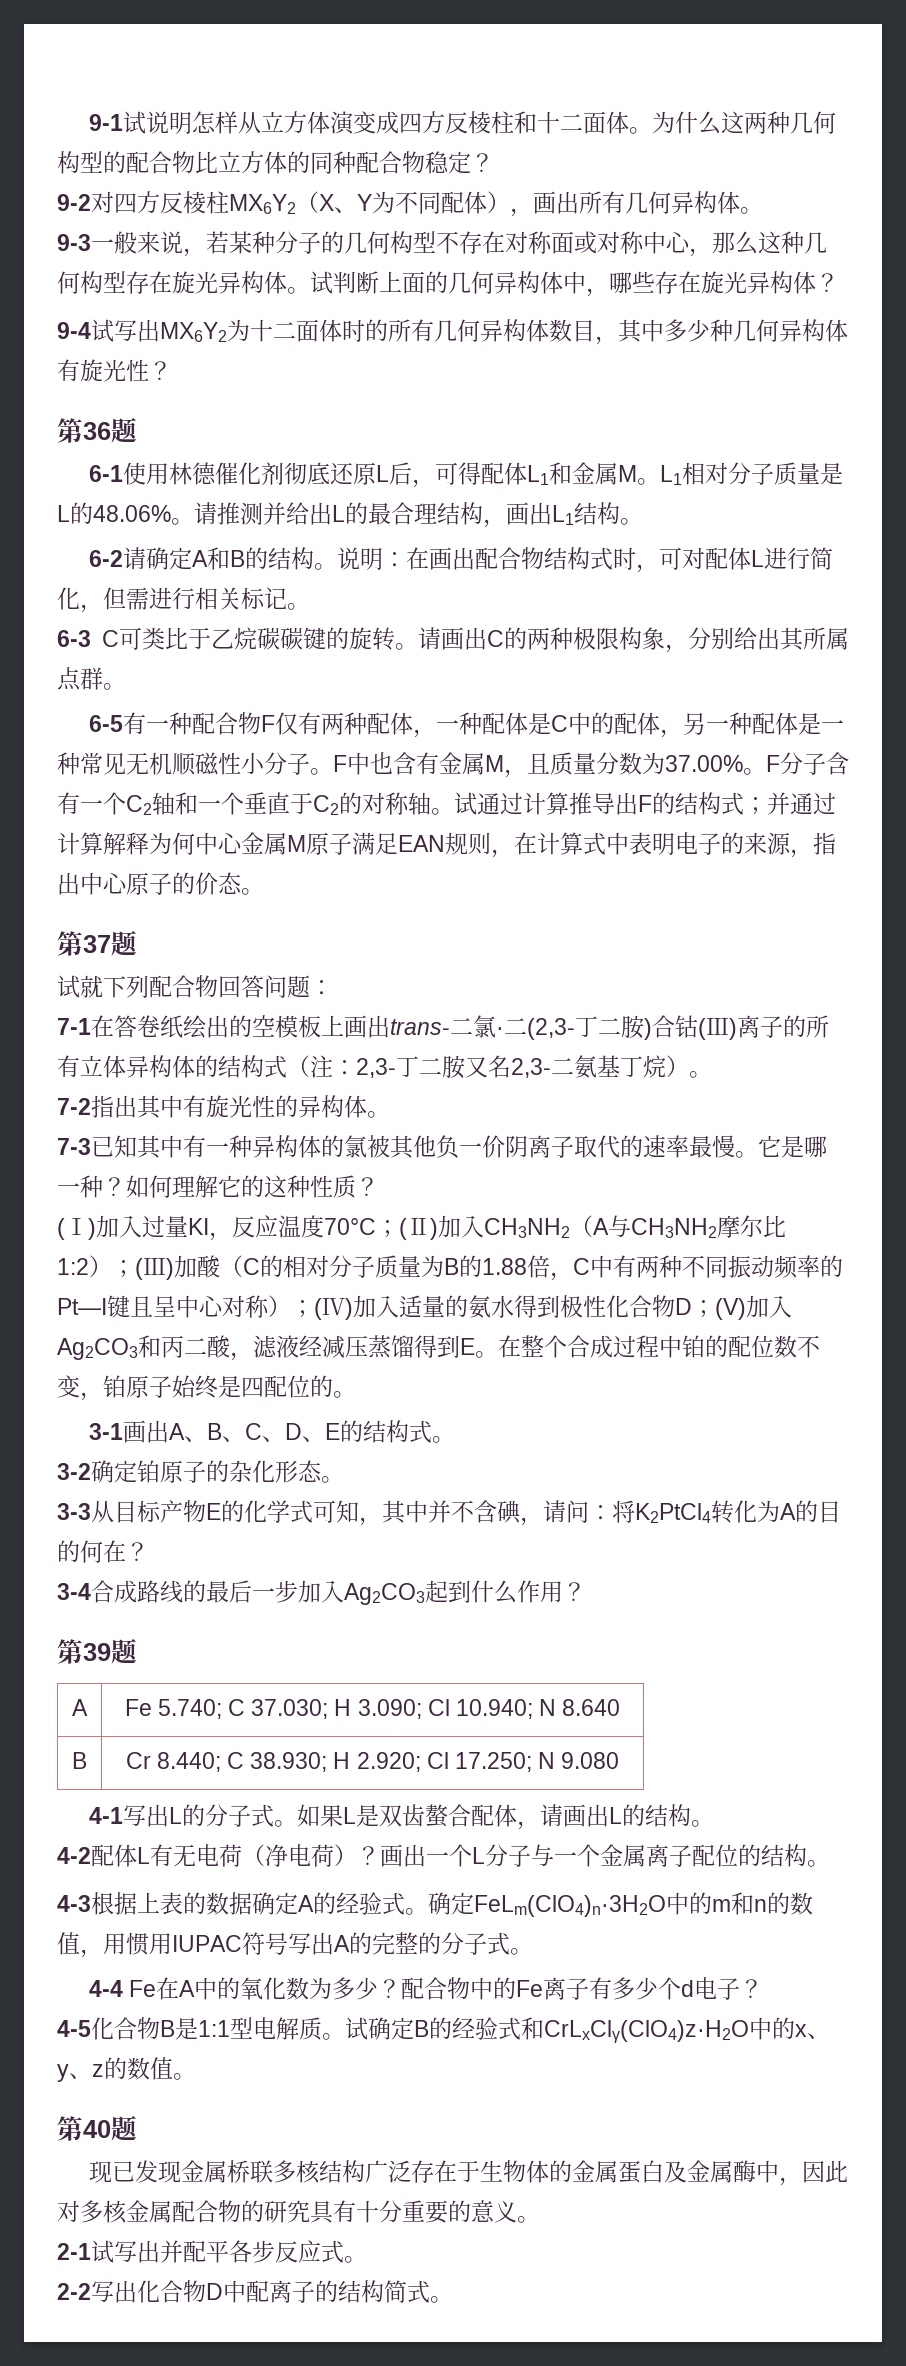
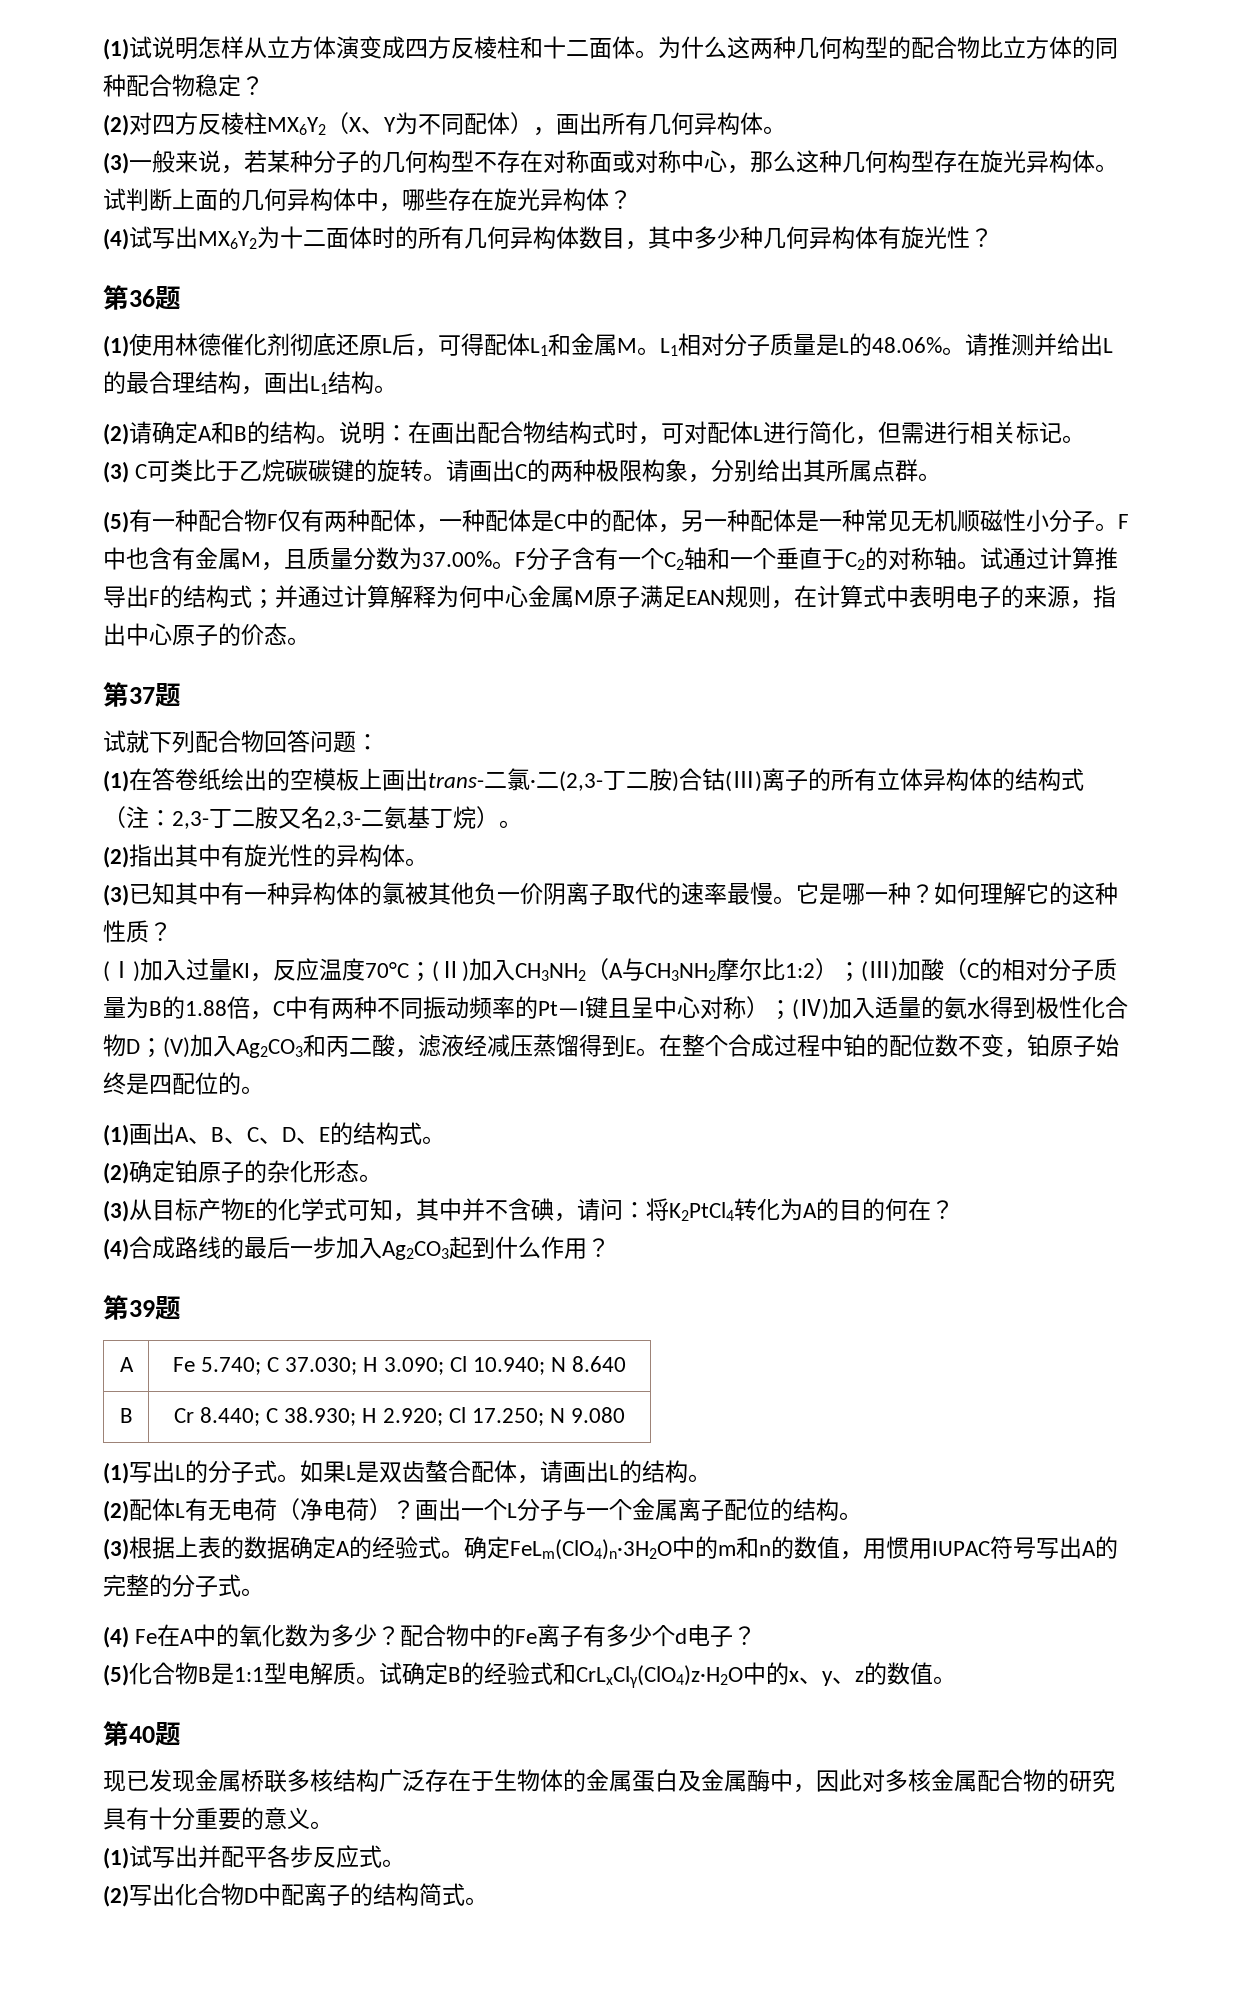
- 9-1试说明怎样从立方体演变成四方反棱柱和十二面体。
+ (1)试说明怎样从立方体演变成四方反棱柱和十二面体。
- 9-2对四方反棱柱MX6Y2（X、Y为不同配体），画出所有几何异构体。
+ (2)对四方反棱柱MX6Y2（X、Y为不同配体），画出所有几何异构体。
- 9-3一般来说，若某种分子的几何构型不存在对称面或对称中心，那么这种几何构型存在旋光异构体。
+ (3)一般来说，若某种分子的几何构型不存在对称面或对称中心，那么这种几何构型存在旋光异构体。
- 9-4试写出MX6Y2为十二面体时的所有几何异构体数目，其中多少种几何异构体有旋光性？
+ (4)试写出MX6Y2为十二面体时的所有几何异构体数目，其中多少种几何异构体有旋光性？
- 6-1使用林德催化剂彻底还原L后，可得配体L1和金属M。
+ (1)使用林德催化剂彻底还原L后，可得配体L1和金属M。
- 6-2请确定A和B的结构。
+ (2)请确定A和B的结构。
- 6-3 C可类比于乙烷碳碳键的旋转。
+ (3) C可类比于乙烷碳碳键的旋转。
- 6-5有一种配合物F仅有两种配体，一种配体是C中的配体，另一种配体是一种常见无机顺磁性小分子。
+ (5)有一种配合物F仅有两种配体，一种配体是C中的配体，另一种配体是一种常见无机顺磁性小分子。
- 7-1在答卷纸绘出的空模板上画出trans-二氯·二(2,3-丁二胺)合钴(Ⅲ)离子的所有立体异构体的结构式（注：2,3-丁二胺又名2,3-二氨基丁烷）。
+ (1)在答卷纸绘出的空模板上画出trans-二氯·二(2,3-丁二胺)合钴(Ⅲ)离子的所有立体异构体的结构式（注：2,3-丁二胺又名2,3-二氨基丁烷）。
- 7-2指出其中有旋光性的异构体。
+ (2)指出其中有旋光性的异构体。
- 7-3已知其中有一种异构体的氯被其他负一价阴离子取代的速率最慢。
+ (3)已知其中有一种异构体的氯被其他负一价阴离子取代的速率最慢。
- 3-1画出A、B、C、D、E的结构式。
+ (1)画出A、B、C、D、E的结构式。
- 3-2确定铂原子的杂化形态。
+ (2)确定铂原子的杂化形态。
- 3-3从目标产物E的化学式可知，其中并不含碘，请问：将K2PtCl4转化为A的目的何在？
+ (3)从目标产物E的化学式可知，其中并不含碘，请问：将K2PtCl4转化为A的目的何在？
- 3-4合成路线的最后一步加入Ag2CO3起到什么作用？
+ (4)合成路线的最后一步加入Ag2CO3起到什么作用？
- 4-1写出L的分子式。
+ (1)写出L的分子式。
- 4-2配体L有无电荷（净电荷）？
+ (2)配体L有无电荷（净电荷）？
- 4-3根据上表的数据确定A的经验式。
+ (3)根据上表的数据确定A的经验式。
- 4-4 Fe在A中的氧化数为多少？
+ (4) Fe在A中的氧化数为多少？
- 4-5化合物B是1:1型电解质。
+ (5)化合物B是1:1型电解质。
- 2-1试写出并配平各步反应式。
+ (1)试写出并配平各步反应式。
- 2-2写出化合物D中配离子的结构简式。
+ (2)写出化合物D中配离子的结构简式。

